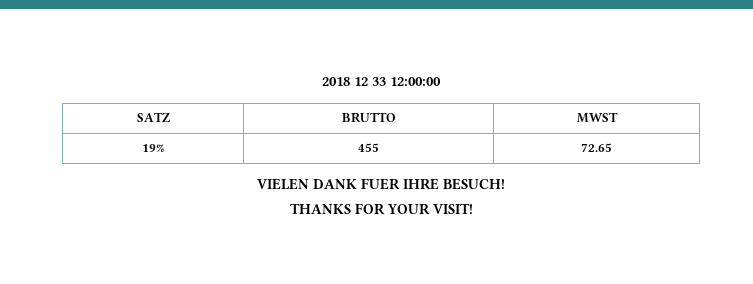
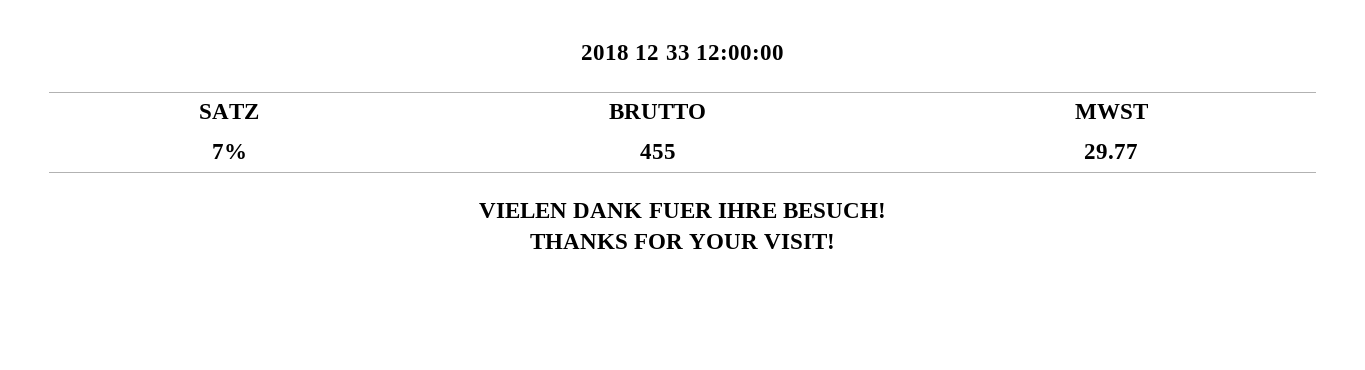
- 19% | 455 | 72.65
+ 7% | 455 | 29.77

